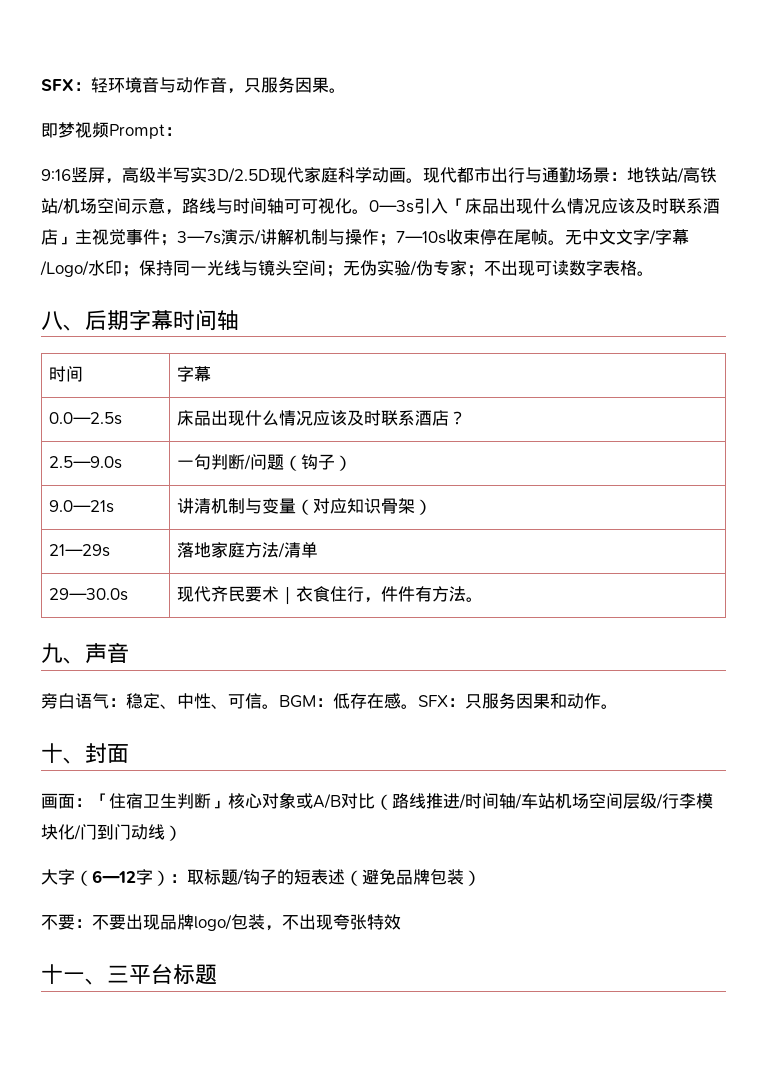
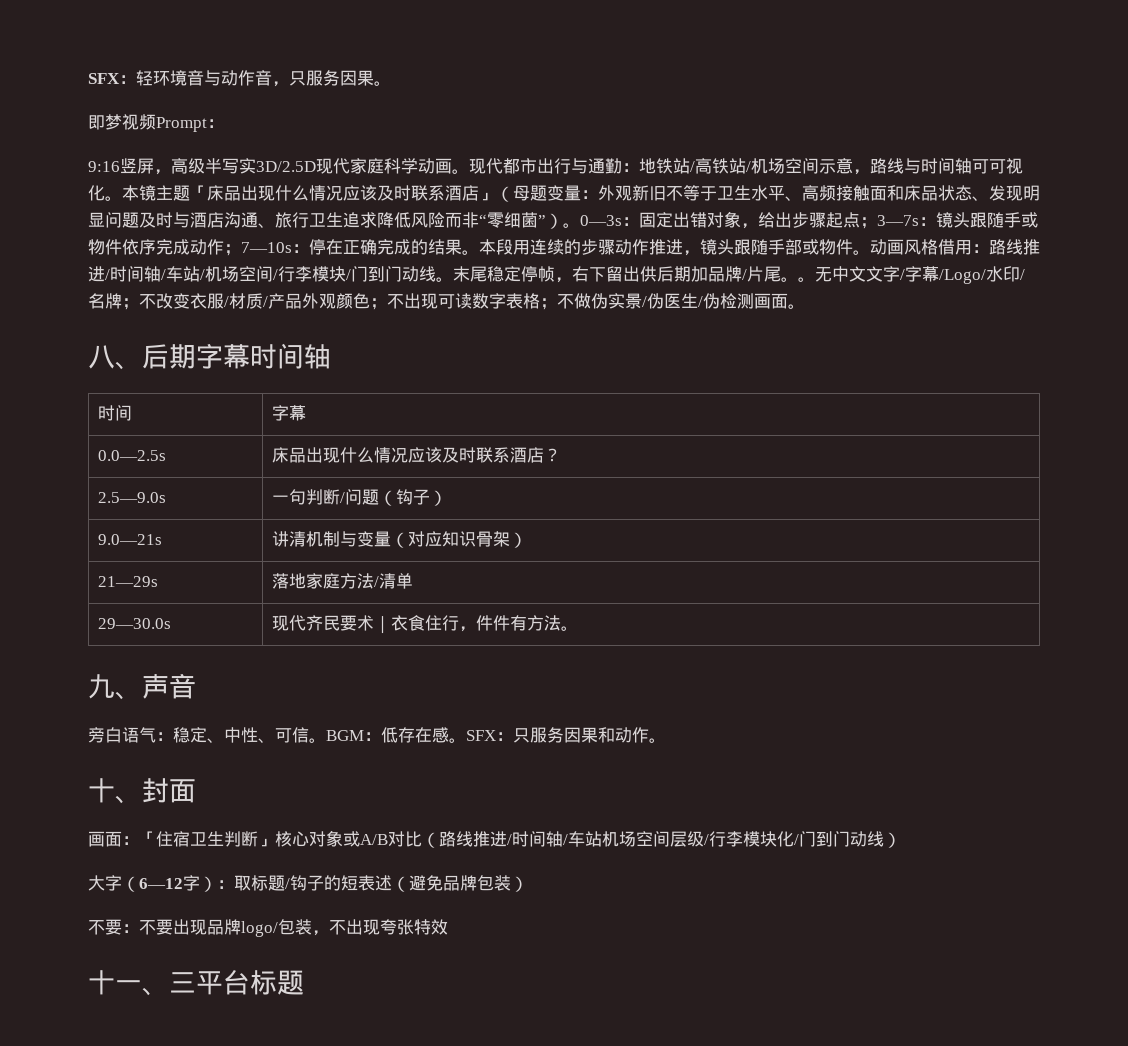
- 现代都市出行与通勤场景：地铁站/高铁站/机场空间示意，路线与时间轴可可视化。
+ 现代都市出行与通勤：地铁站/高铁站/机场空间示意，路线与时间轴可可视化。
- 0—3s引入「床品出现什么情况应该及时联系酒店」主视觉事件；3—7s演示/讲解机制与操作；7—10s收束停在尾帧。
+ 本镜主题「床品出现什么情况应该及时联系酒店」（母题变量：外观新旧不等于卫生水平、高频接触面和床品状态、发现明显问题及时与酒店沟通、旅行卫生追求降低风险而非“零细菌”）。0—3s：固定出错对象，给出步骤起点；3—7s：镜头跟随手或物件依序完成动作；7—10s：停在正确完成的结果。本段用连续的步骤动作推进，镜头跟随手部或物件。动画风格借用：路线推进/时间轴/车站/机场空间/行李模块/门到门动线。末尾稳定停帧，右下留出供后期加品牌/片尾。。
- 无中文文字/字幕/Logo/水印；保持同一光线与镜头空间；无伪实验/伪专家；不出现可读数字表格。
+ 无中文文字/字幕/Logo/水印/名牌；不改变衣服/材质/产品外观颜色；不出现可读数字表格；不做伪实景/伪医生/伪检测画面。

